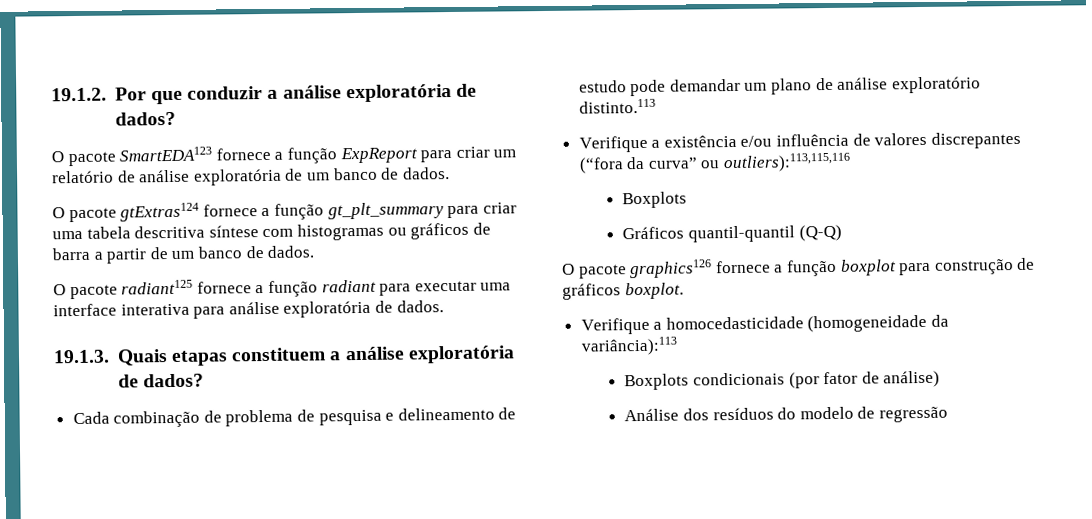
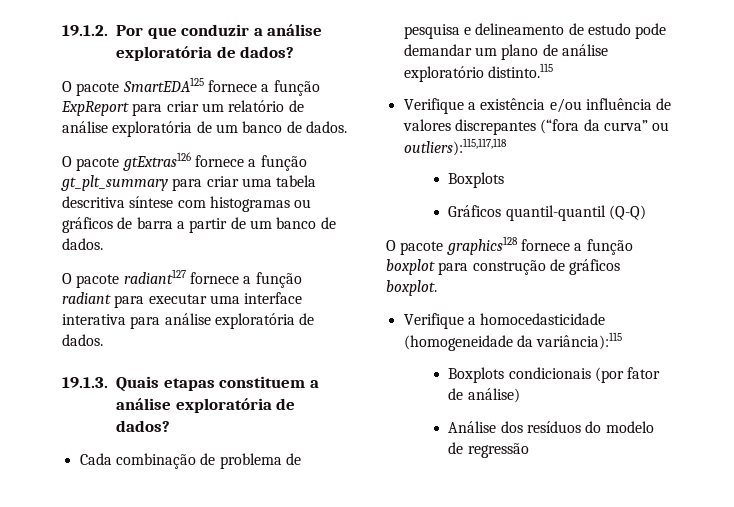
- O pacote SmartEDA123 fornece a função ExpReport para criar um relatório de análise exploratória de um banco de dados.
+ O pacote SmartEDA125 fornece a função ExpReport para criar um relatório de análise exploratória de um banco de dados.
- O pacote gtExtras124 fornece a função gt_plt_summary para criar uma tabela descritiva síntese com histogramas ou gráficos de barra a partir de um banco de dados.
+ O pacote gtExtras126 fornece a função gt_plt_summary para criar uma tabela descritiva síntese com histogramas ou gráficos de barra a partir de um banco de dados.
- O pacote radiant125 fornece a função radiant para executar uma interface interativa para análise exploratória de dados.
+ O pacote radiant127 fornece a função radiant para executar uma interface interativa para análise exploratória de dados.
- Cada combinação de problema de pesquisa e delineamento de estudo pode demandar um plano de análise exploratório distinto.113
+ Cada combinação de problema de pesquisa e delineamento de estudo pode demandar um plano de análise exploratório distinto.115
- Verifique a existência e/ou influência de valores discrepantes (“fora da curva” ou outliers):113,115,116
+ Verifique a existência e/ou influência de valores discrepantes (“fora da curva” ou outliers):115,117,118
- O pacote graphics126 fornece a função boxplot para construção de gráficos boxplot.
+ O pacote graphics128 fornece a função boxplot para construção de gráficos boxplot.
- Verifique a homocedasticidade (homogeneidade da variância):113
+ Verifique a homocedasticidade (homogeneidade da variância):115

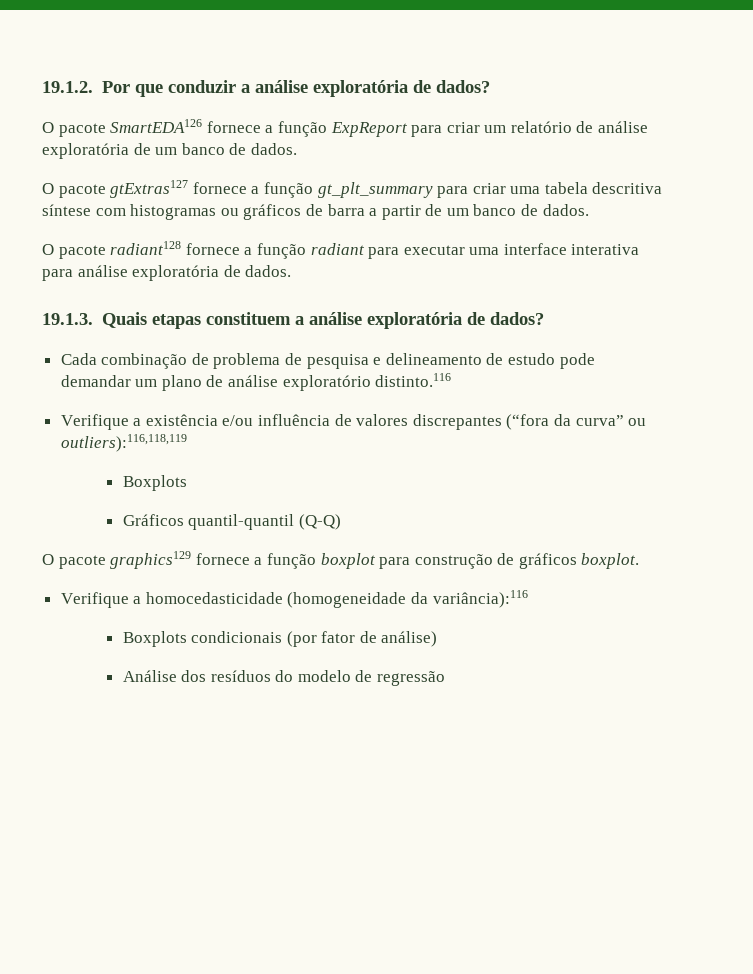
- O pacote SmartEDA125 fornece a função ExpReport para criar um relatório de análise exploratória de um banco de dados.
+ O pacote SmartEDA126 fornece a função ExpReport para criar um relatório de análise exploratória de um banco de dados.
- O pacote gtExtras126 fornece a função gt_plt_summary para criar uma tabela descritiva síntese com histogramas ou gráficos de barra a partir de um banco de dados.
+ O pacote gtExtras127 fornece a função gt_plt_summary para criar uma tabela descritiva síntese com histogramas ou gráficos de barra a partir de um banco de dados.
- O pacote radiant127 fornece a função radiant para executar uma interface interativa para análise exploratória de dados.
+ O pacote radiant128 fornece a função radiant para executar uma interface interativa para análise exploratória de dados.
- Cada combinação de problema de pesquisa e delineamento de estudo pode demandar um plano de análise exploratório distinto.115
+ Cada combinação de problema de pesquisa e delineamento de estudo pode demandar um plano de análise exploratório distinto.116
- Verifique a existência e/ou influência de valores discrepantes (“fora da curva” ou outliers):115,117,118
+ Verifique a existência e/ou influência de valores discrepantes (“fora da curva” ou outliers):116,118,119
- O pacote graphics128 fornece a função boxplot para construção de gráficos boxplot.
+ O pacote graphics129 fornece a função boxplot para construção de gráficos boxplot.
- Verifique a homocedasticidade (homogeneidade da variância):115
+ Verifique a homocedasticidade (homogeneidade da variância):116

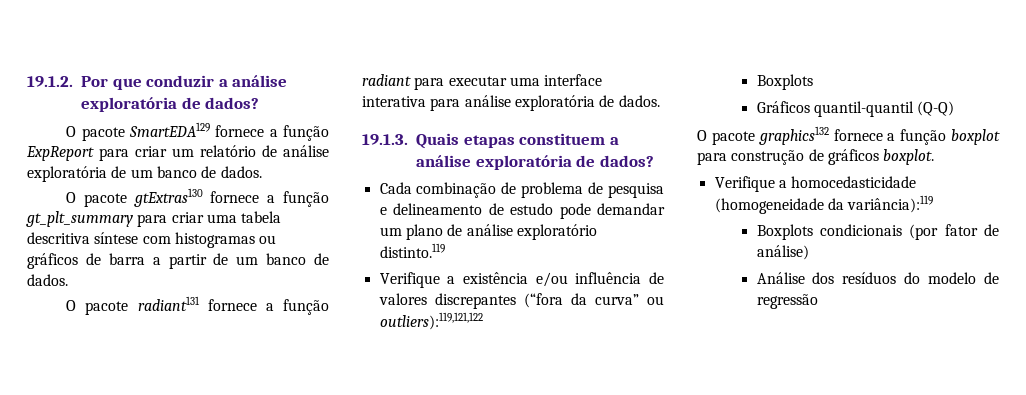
- O pacote SmartEDA126 fornece a função ExpReport para criar um relatório de análise exploratória de um banco de dados.
+ O pacote SmartEDA129 fornece a função ExpReport para criar um relatório de análise exploratória de um banco de dados.
- O pacote gtExtras127 fornece a função gt_plt_summary para criar uma tabela descritiva síntese com histogramas ou gráficos de barra a partir de um banco de dados.
+ O pacote gtExtras130 fornece a função gt_plt_summary para criar uma tabela descritiva síntese com histogramas ou gráficos de barra a partir de um banco de dados.
- O pacote radiant128 fornece a função radiant para executar uma interface interativa para análise exploratória de dados.
+ O pacote radiant131 fornece a função radiant para executar uma interface interativa para análise exploratória de dados.
- Cada combinação de problema de pesquisa e delineamento de estudo pode demandar um plano de análise exploratório distinto.116
+ Cada combinação de problema de pesquisa e delineamento de estudo pode demandar um plano de análise exploratório distinto.119
- Verifique a existência e/ou influência de valores discrepantes (“fora da curva” ou outliers):116,118,119
+ Verifique a existência e/ou influência de valores discrepantes (“fora da curva” ou outliers):119,121,122
- O pacote graphics129 fornece a função boxplot para construção de gráficos boxplot.
+ O pacote graphics132 fornece a função boxplot para construção de gráficos boxplot.
- Verifique a homocedasticidade (homogeneidade da variância):116
+ Verifique a homocedasticidade (homogeneidade da variância):119

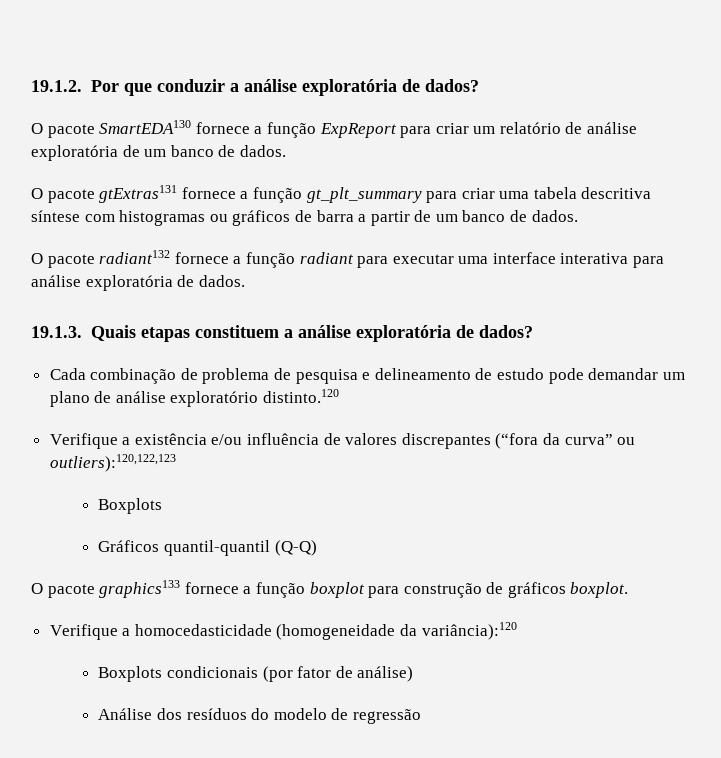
- O pacote SmartEDA129 fornece a função ExpReport para criar um relatório de análise exploratória de um banco de dados.
+ O pacote SmartEDA130 fornece a função ExpReport para criar um relatório de análise exploratória de um banco de dados.
- O pacote gtExtras130 fornece a função gt_plt_summary para criar uma tabela descritiva síntese com histogramas ou gráficos de barra a partir de um banco de dados.
+ O pacote gtExtras131 fornece a função gt_plt_summary para criar uma tabela descritiva síntese com histogramas ou gráficos de barra a partir de um banco de dados.
- O pacote radiant131 fornece a função radiant para executar uma interface interativa para análise exploratória de dados.
+ O pacote radiant132 fornece a função radiant para executar uma interface interativa para análise exploratória de dados.
- Cada combinação de problema de pesquisa e delineamento de estudo pode demandar um plano de análise exploratório distinto.119
+ Cada combinação de problema de pesquisa e delineamento de estudo pode demandar um plano de análise exploratório distinto.120
- Verifique a existência e/ou influência de valores discrepantes (“fora da curva” ou outliers):119,121,122
+ Verifique a existência e/ou influência de valores discrepantes (“fora da curva” ou outliers):120,122,123
- O pacote graphics132 fornece a função boxplot para construção de gráficos boxplot.
+ O pacote graphics133 fornece a função boxplot para construção de gráficos boxplot.
- Verifique a homocedasticidade (homogeneidade da variância):119
+ Verifique a homocedasticidade (homogeneidade da variância):120

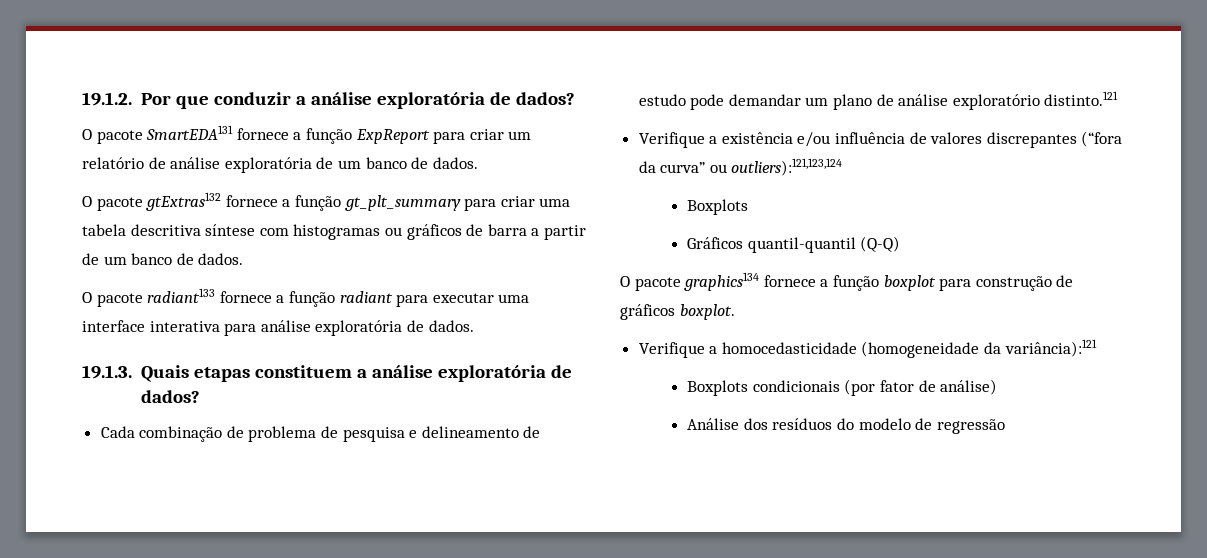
- O pacote SmartEDA130 fornece a função ExpReport para criar um relatório de análise exploratória de um banco de dados.
+ O pacote SmartEDA131 fornece a função ExpReport para criar um relatório de análise exploratória de um banco de dados.
- O pacote gtExtras131 fornece a função gt_plt_summary para criar uma tabela descritiva síntese com histogramas ou gráficos de barra a partir de um banco de dados.
+ O pacote gtExtras132 fornece a função gt_plt_summary para criar uma tabela descritiva síntese com histogramas ou gráficos de barra a partir de um banco de dados.
- O pacote radiant132 fornece a função radiant para executar uma interface interativa para análise exploratória de dados.
+ O pacote radiant133 fornece a função radiant para executar uma interface interativa para análise exploratória de dados.
- Cada combinação de problema de pesquisa e delineamento de estudo pode demandar um plano de análise exploratório distinto.120
+ Cada combinação de problema de pesquisa e delineamento de estudo pode demandar um plano de análise exploratório distinto.121
- Verifique a existência e/ou influência de valores discrepantes (“fora da curva” ou outliers):120,122,123
+ Verifique a existência e/ou influência de valores discrepantes (“fora da curva” ou outliers):121,123,124
- O pacote graphics133 fornece a função boxplot para construção de gráficos boxplot.
+ O pacote graphics134 fornece a função boxplot para construção de gráficos boxplot.
- Verifique a homocedasticidade (homogeneidade da variância):120
+ Verifique a homocedasticidade (homogeneidade da variância):121

